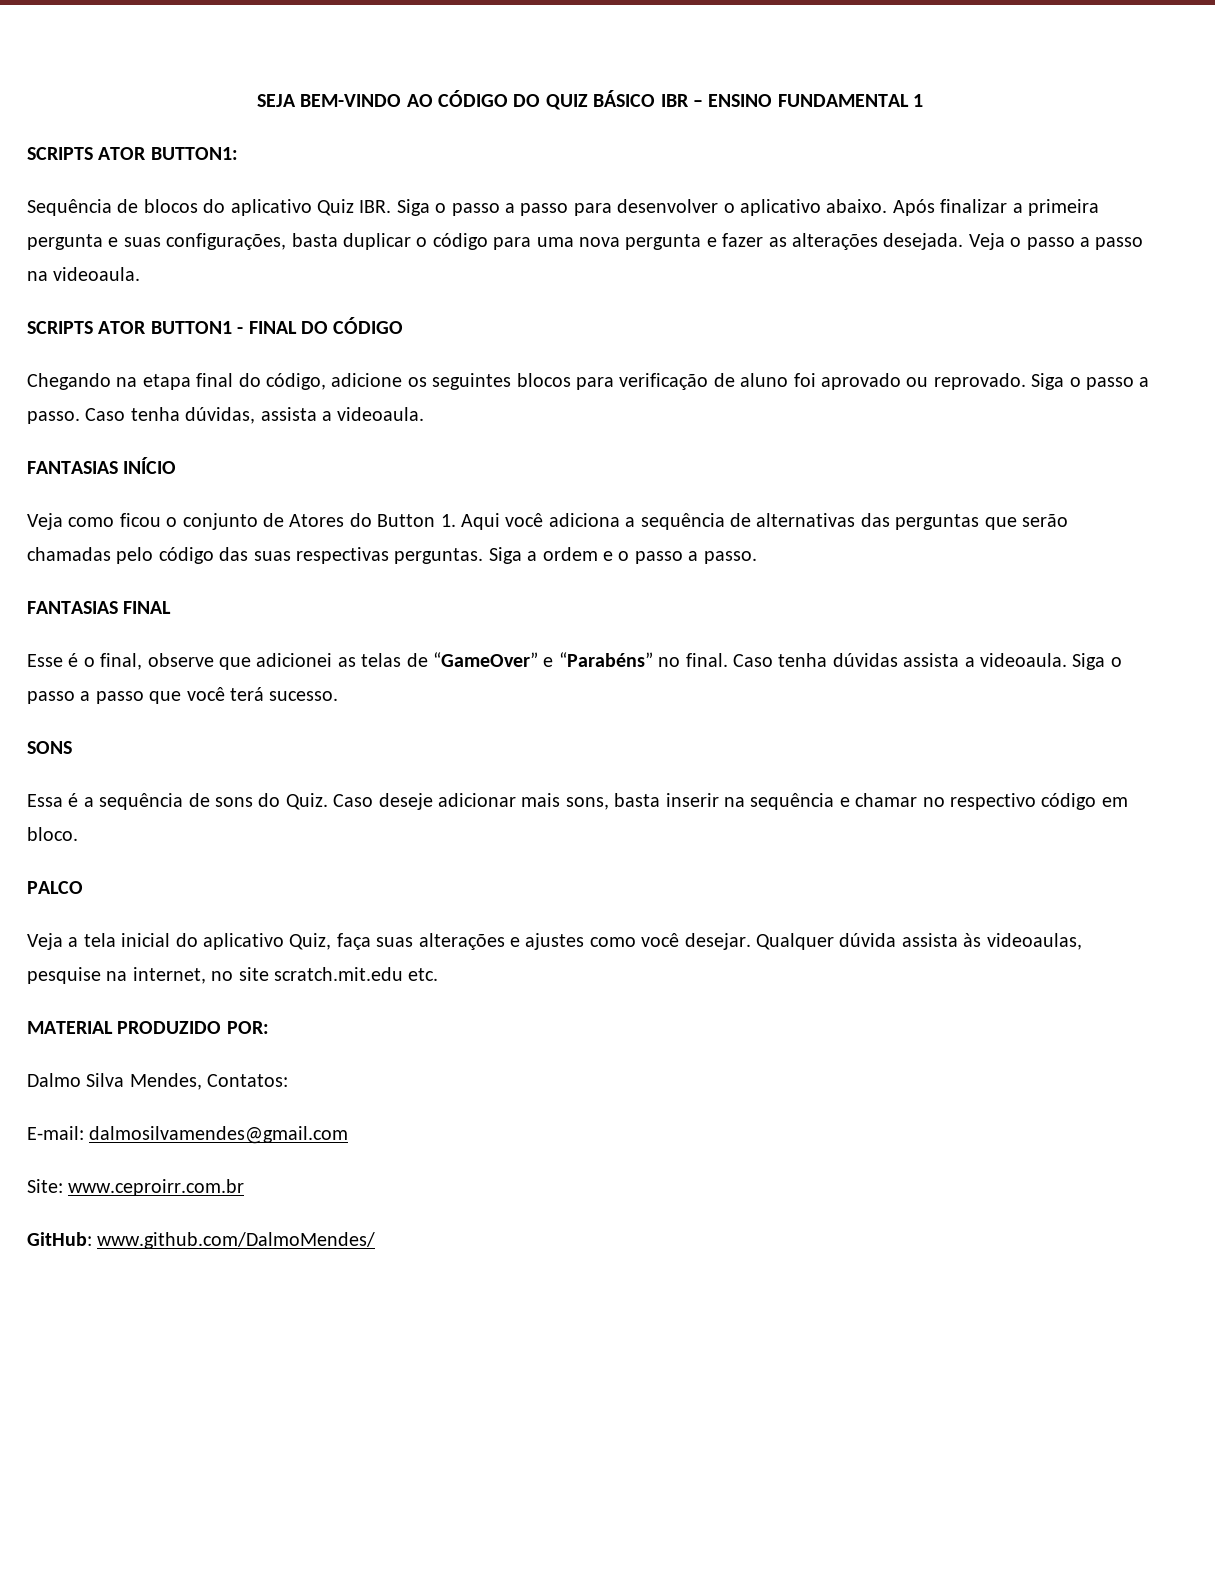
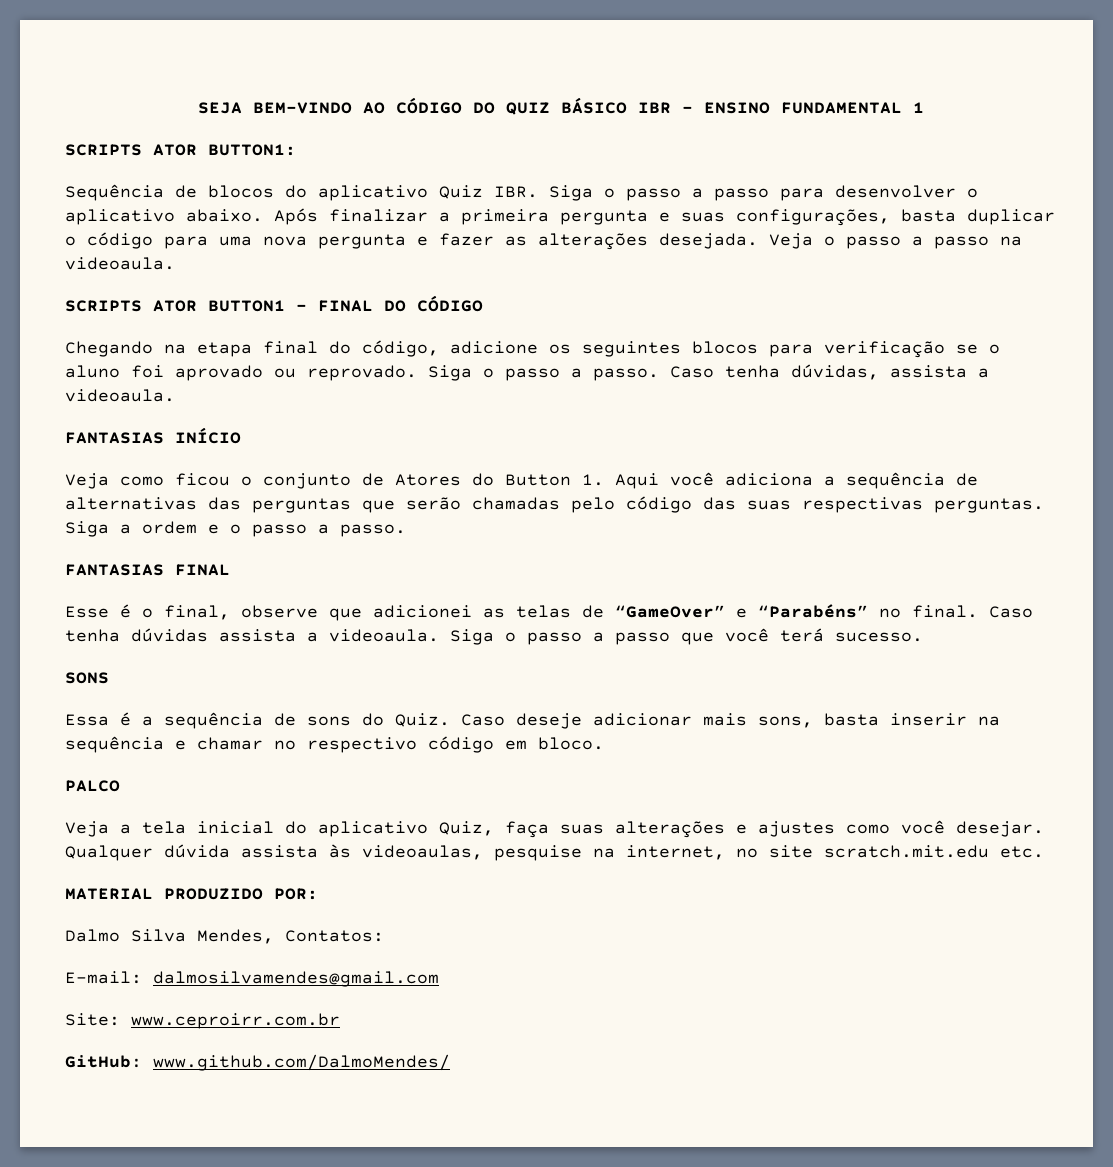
- Chegando na etapa final do código, adicione os seguintes blocos para verificação de aluno foi aprovado ou reprovado.
+ Chegando na etapa final do código, adicione os seguintes blocos para verificação se o aluno foi aprovado ou reprovado.

